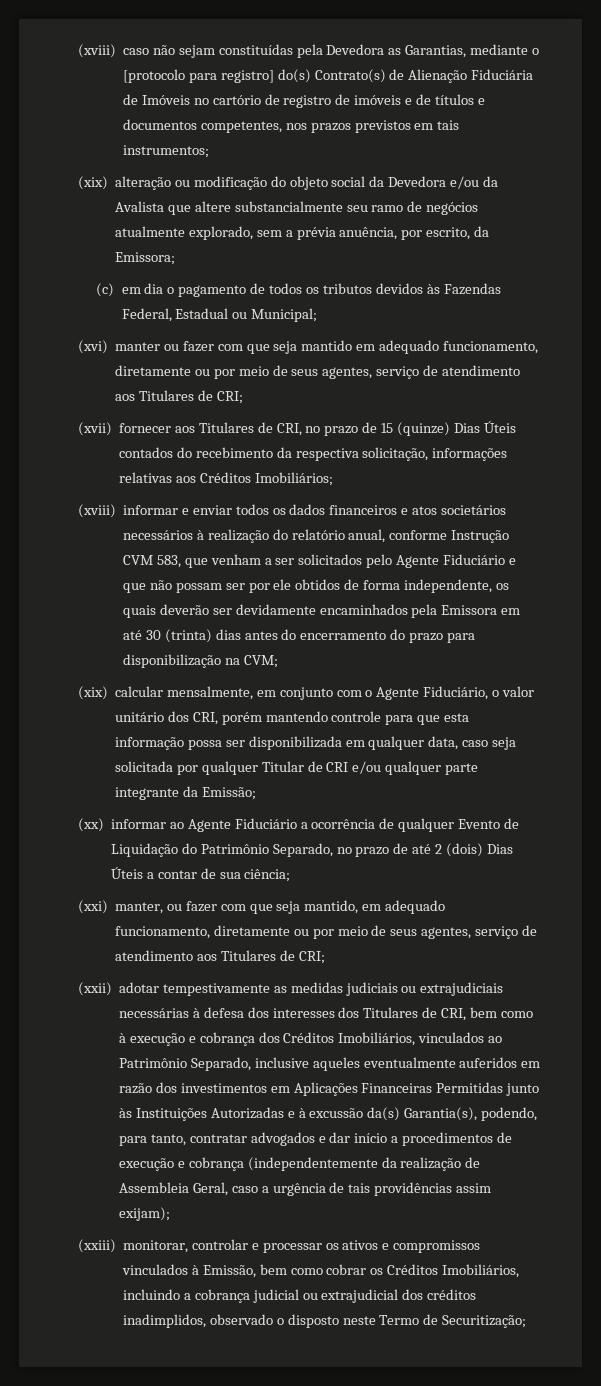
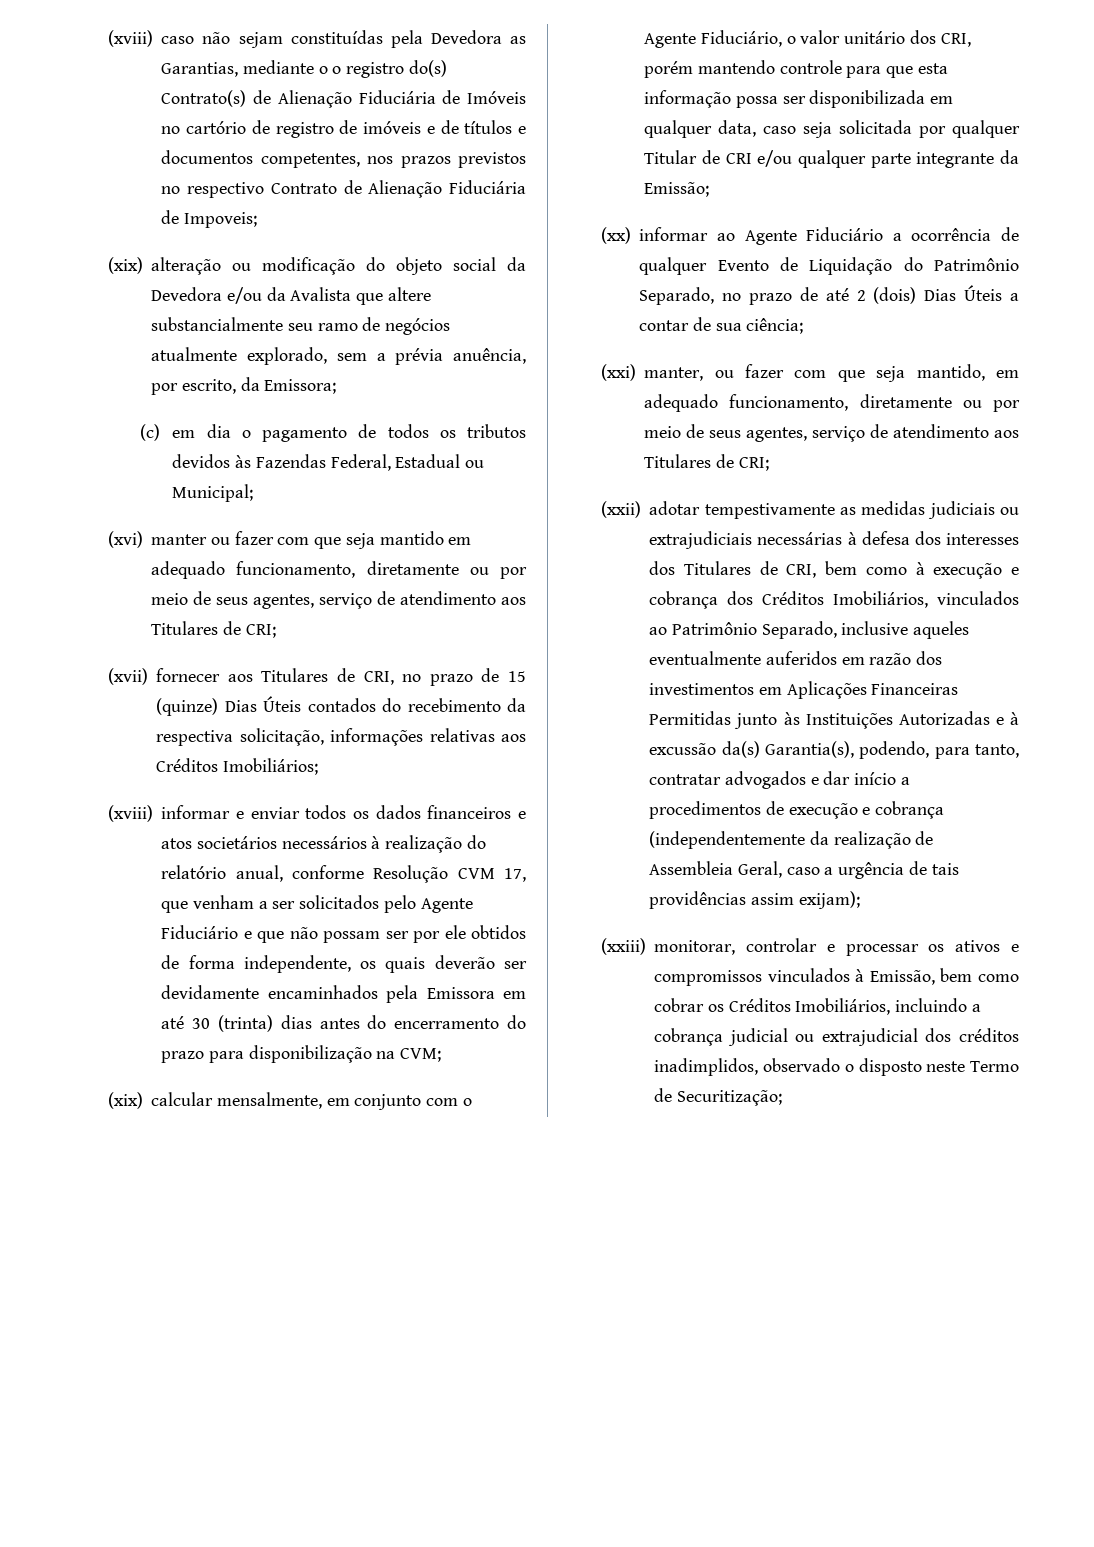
- (xviii) caso não sejam constituídas pela Devedora as Garantias, mediante o [protocolo para registro] do(s) Contrato(s) de Alienação Fiduciária de Imóveis no cartório de registro de imóveis e de títulos e documentos competentes, nos prazos previstos em tais instrumentos;
+ (xviii) caso não sejam constituídas pela Devedora as Garantias, mediante o o registro do(s) Contrato(s) de Alienação Fiduciária de Imóveis no cartório de registro de imóveis e de títulos e documentos competentes, nos prazos previstos no respectivo Contrato de Alienação Fiduciária de Impoveis;
- (xviii) informar e enviar todos os dados financeiros e atos societários necessários à realização do relatório anual, conforme Instrução CVM 583, que venham a ser solicitados pelo Agente Fiduciário e que não possam ser por ele obtidos de forma independente, os quais deverão ser devidamente encaminhados pela Emissora em até 30 (trinta) dias antes do encerramento do prazo para disponibilização na CVM;
+ (xviii) informar e enviar todos os dados financeiros e atos societários necessários à realização do relatório anual, conforme Resolução CVM 17, que venham a ser solicitados pelo Agente Fiduciário e que não possam ser por ele obtidos de forma independente, os quais deverão ser devidamente encaminhados pela Emissora em até 30 (trinta) dias antes do encerramento do prazo para disponibilização na CVM;

